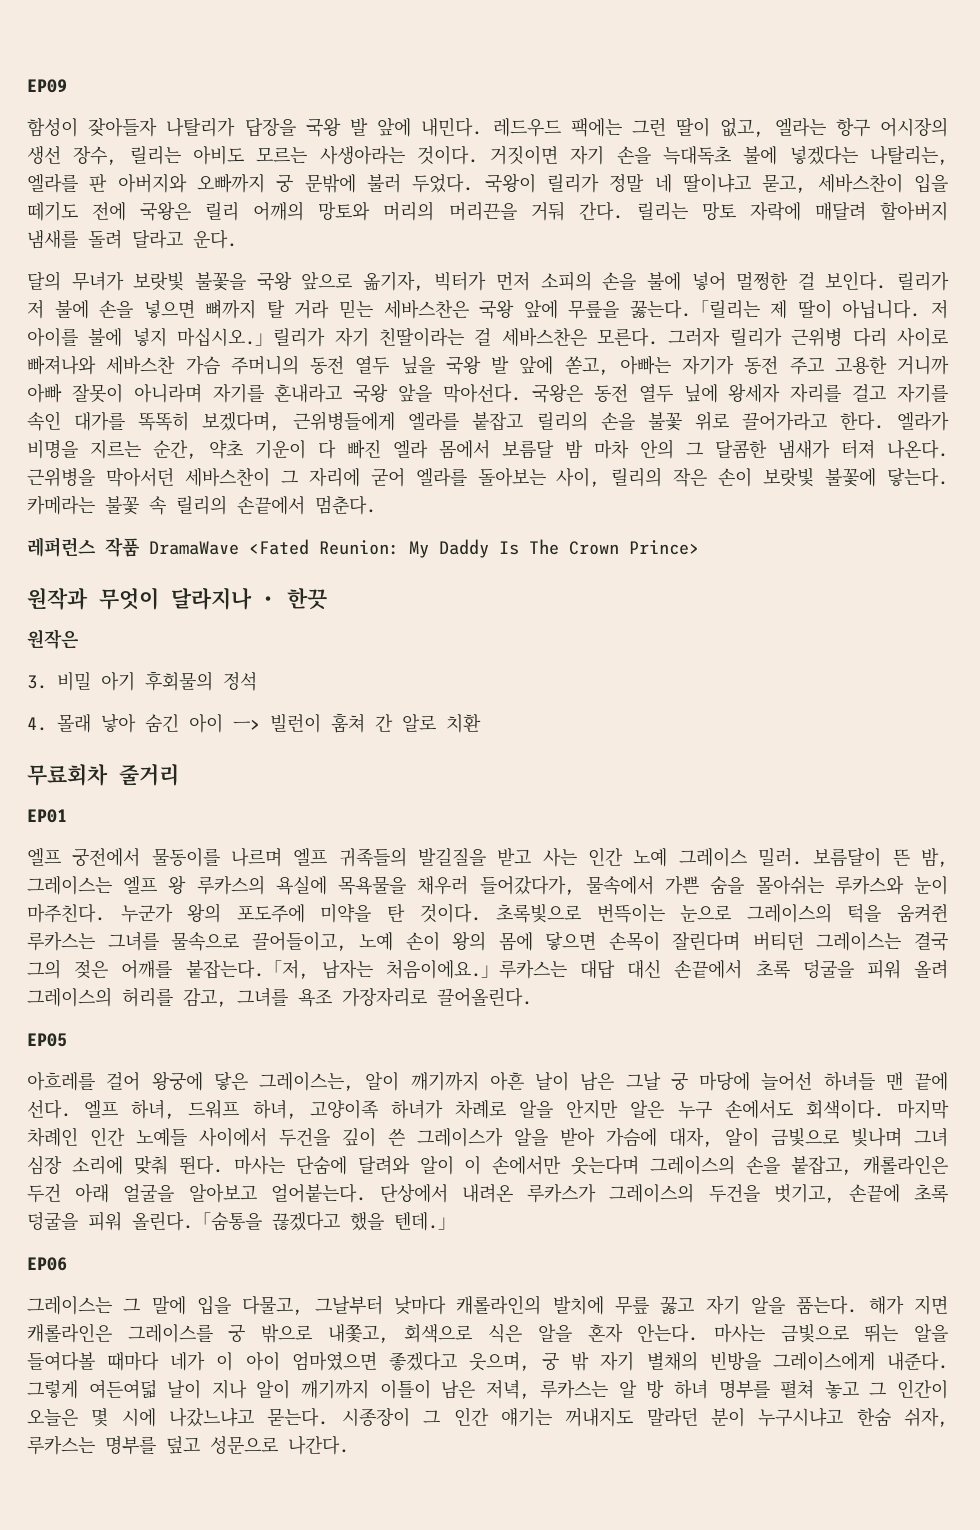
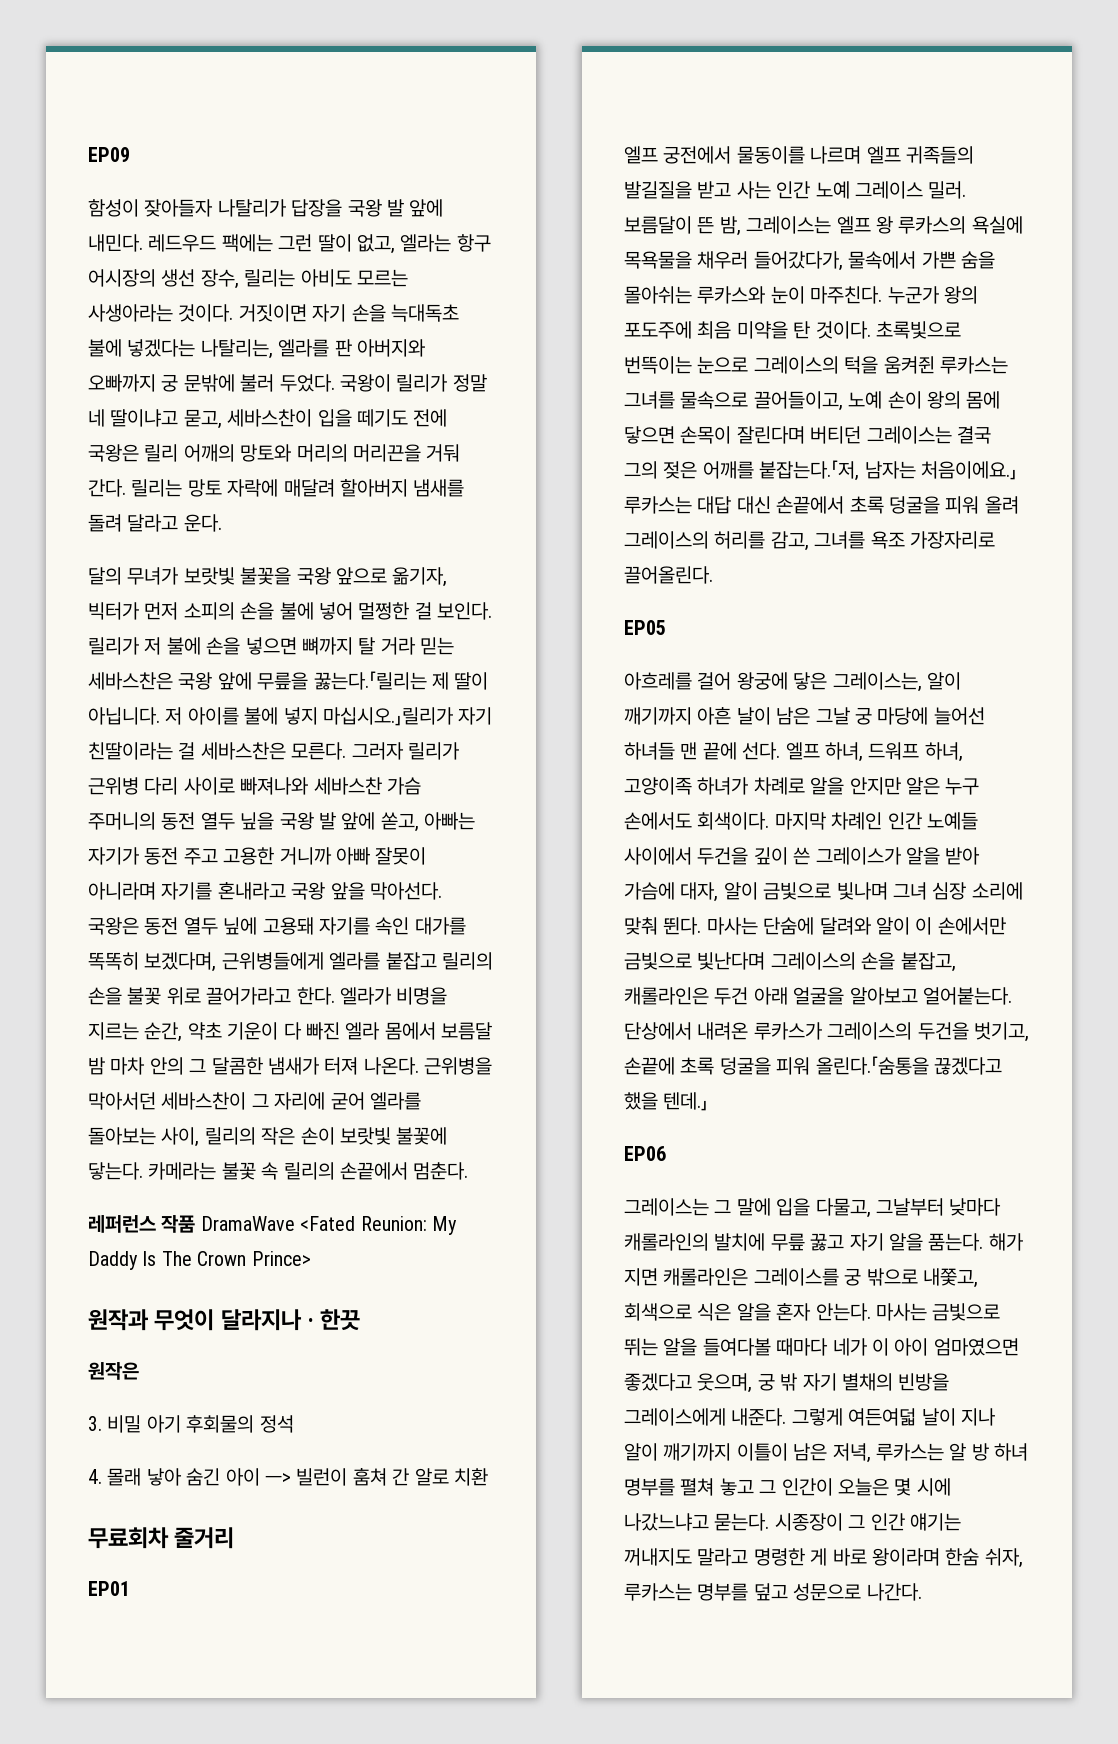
- 국왕은 동전 열두 닢에 왕세자 자리를 걸고 자기를 속인 대가를 똑똑히 보겠다며, 근위병들에게 엘라를 붙잡고 릴리의 손을 불꽃 위로 끌어가라고 한다.
+ 국왕은 동전 열두 닢에 고용돼 자기를 속인 대가를 똑똑히 보겠다며, 근위병들에게 엘라를 붙잡고 릴리의 손을 불꽃 위로 끌어가라고 한다.
- 누군가 왕의 포도주에 미약을 탄 것이다.
+ 누군가 왕의 포도주에 최음 미약을 탄 것이다.
- 마사는 단숨에 달려와 알이 이 손에서만 웃는다며 그레이스의 손을 붙잡고, 캐롤라인은 두건 아래 얼굴을 알아보고 얼어붙는다.
+ 마사는 단숨에 달려와 알이 이 손에서만 금빛으로 빛난다며 그레이스의 손을 붙잡고, 캐롤라인은 두건 아래 얼굴을 알아보고 얼어붙는다.
- 시종장이 그 인간 얘기는 꺼내지도 말라던 분이 누구시냐고 한숨 쉬자, 루카스는 명부를 덮고 성문으로 나간다.
+ 시종장이 그 인간 얘기는 꺼내지도 말라고 명령한 게 바로 왕이라며 한숨 쉬자, 루카스는 명부를 덮고 성문으로 나간다.

